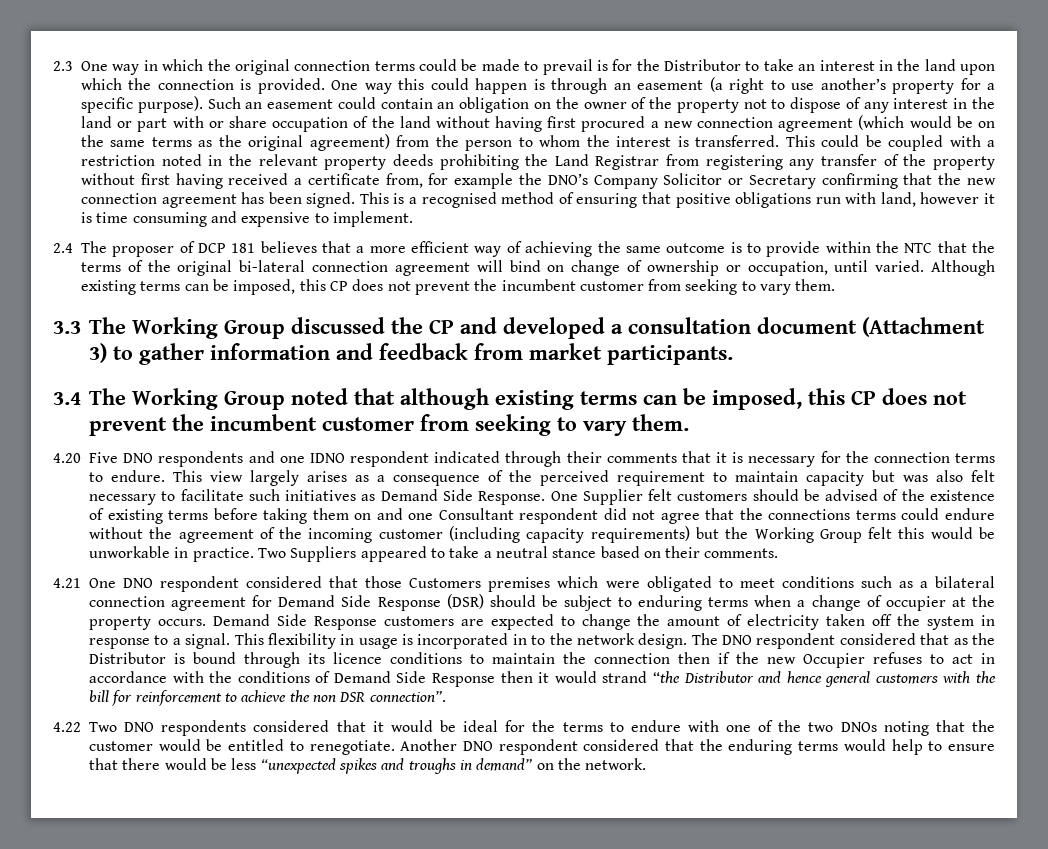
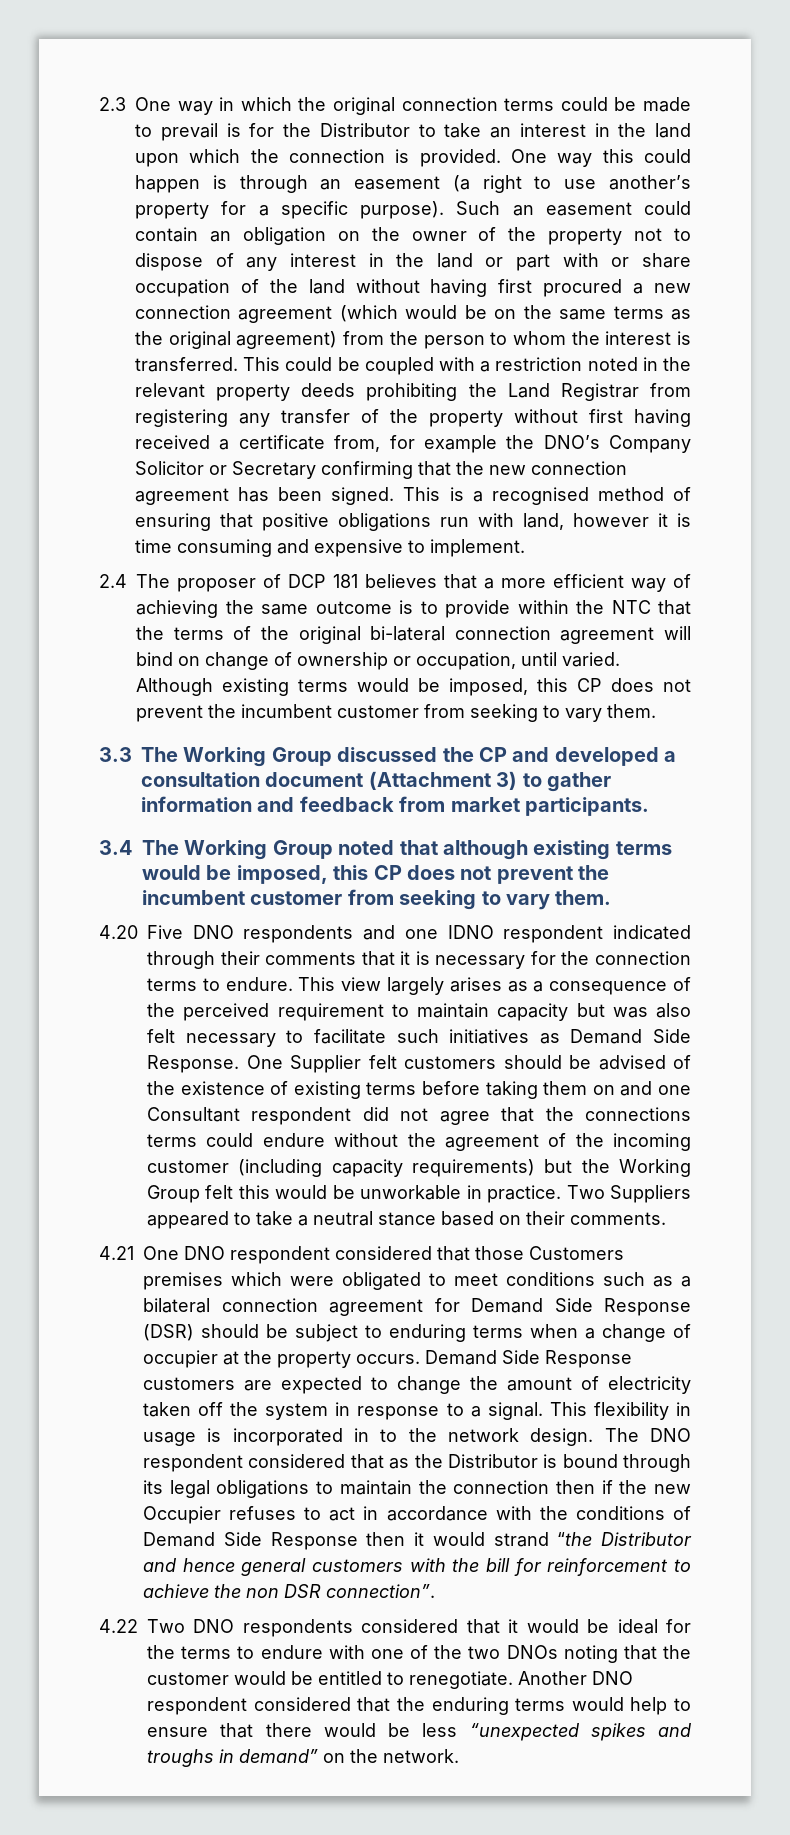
- Although existing terms can be imposed, this CP does not prevent the incumbent customer from seeking to vary them.
+ Although existing terms would be imposed, this CP does not prevent the incumbent customer from seeking to vary them.
- 3.4 The Working Group noted that although existing terms can be imposed, this CP does not prevent the incumbent customer from seeking to vary them.
+ 3.4 The Working Group noted that although existing terms would be imposed, this CP does not prevent the incumbent customer from seeking to vary them.
- The DNO respondent considered that as the Distributor is bound through its licence conditions to maintain the connection then if the new Occupier refuses to act in accordance with the conditions of Demand Side Response then it would strand “the Distributor and hence general customers with the bill for reinforcement to achieve the non DSR connection”.
+ The DNO respondent considered that as the Distributor is bound through its legal obligations to maintain the connection then if the new Occupier refuses to act in accordance with the conditions of Demand Side Response then it would strand “the Distributor and hence general customers with the bill for reinforcement to achieve the non DSR connection”.

